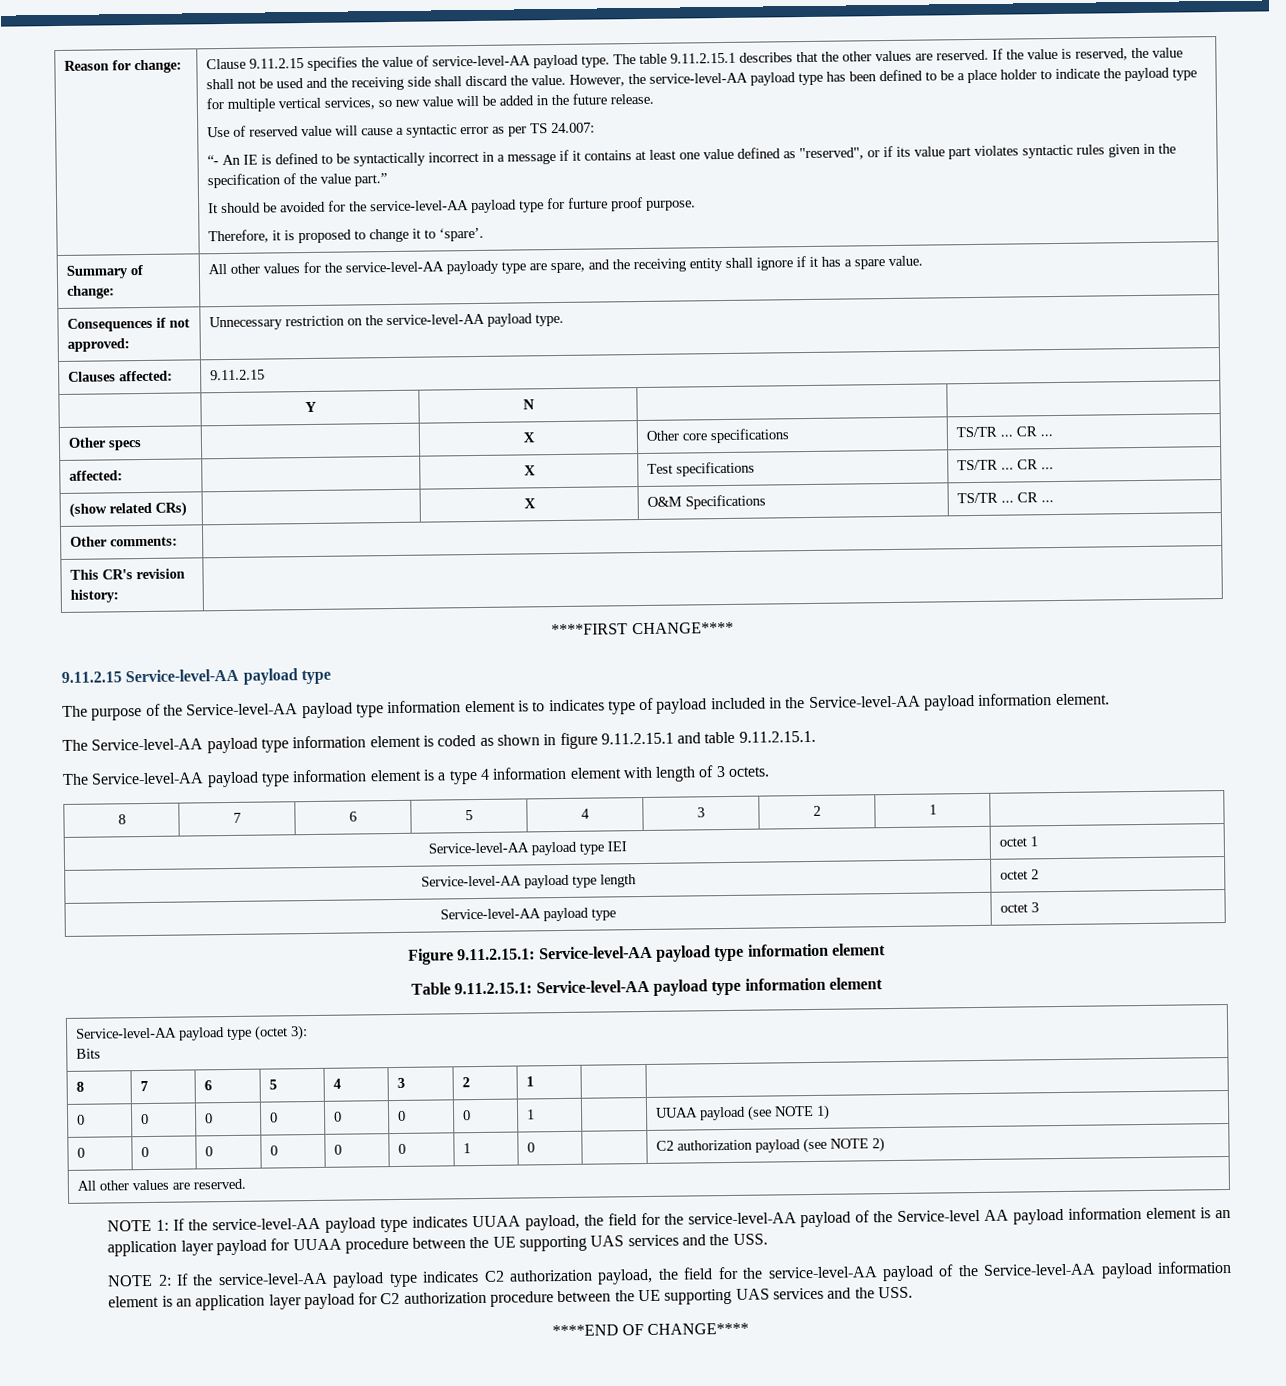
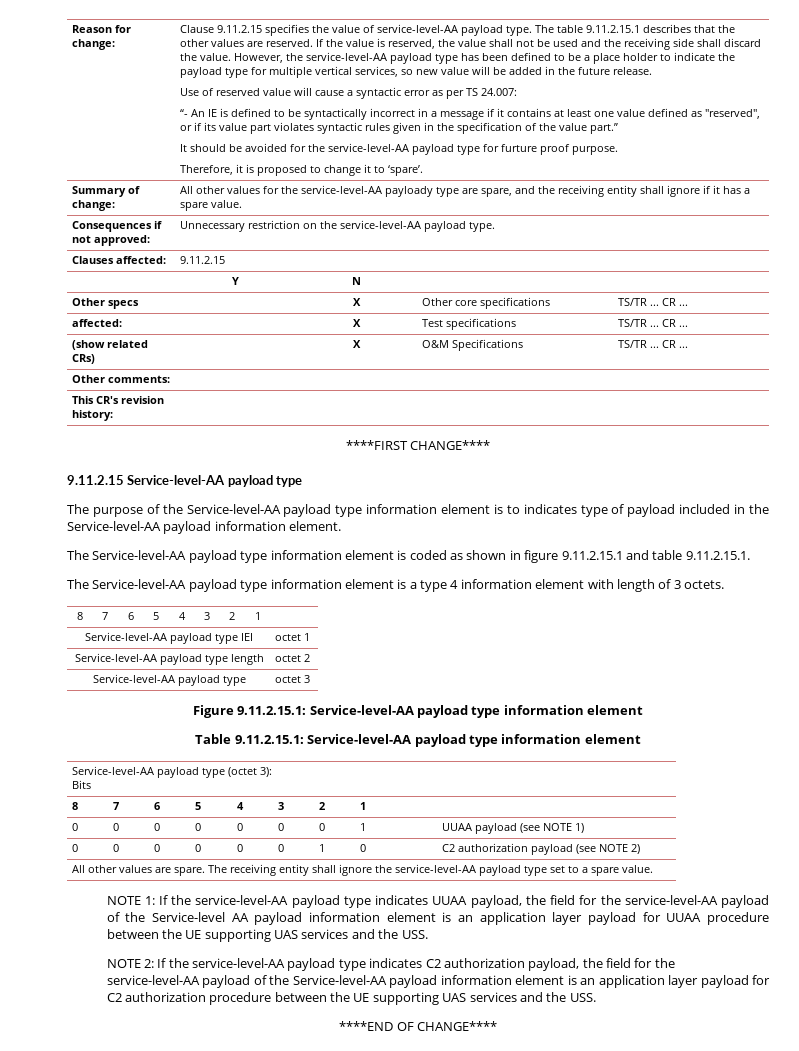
- All other values are reserved.
+ All other values are spare. The receiving entity shall ignore the service-level-AA payload type set to a spare value.

